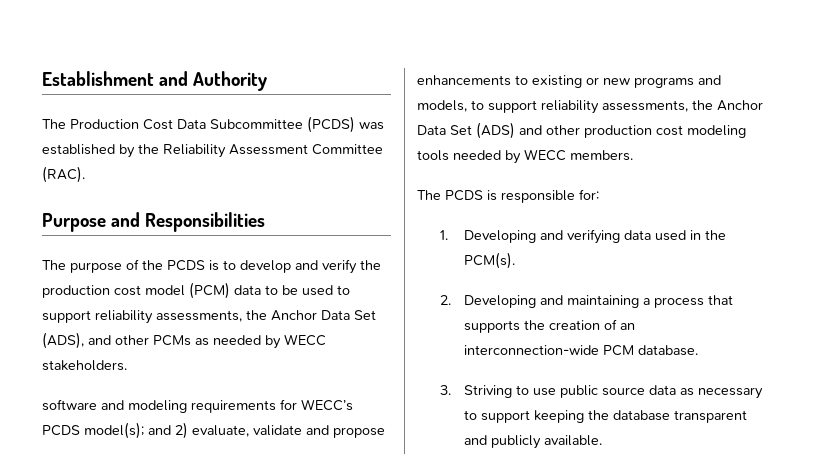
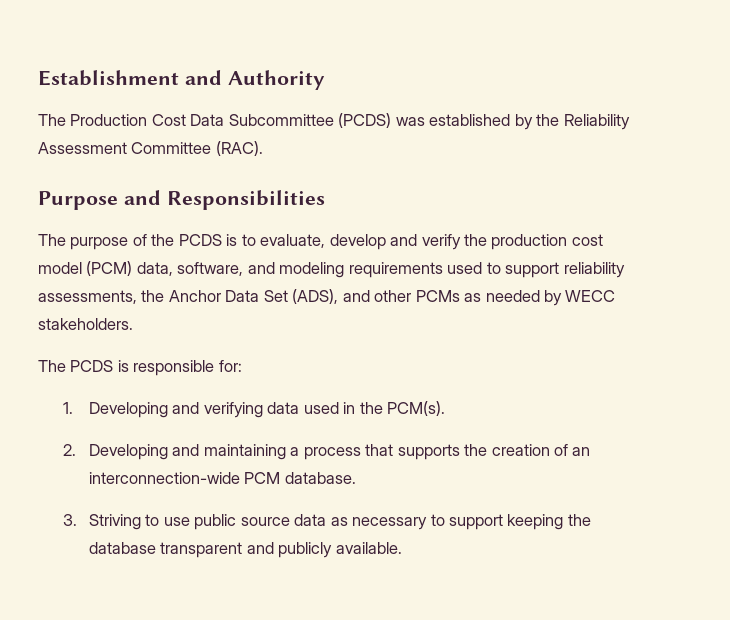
- The purpose of the PCDS is to develop and verify the production cost model (PCM) data to be used to support reliability assessments, the Anchor Data Set (ADS), and other PCMs as needed by WECC stakeholders.
+ The purpose of the PCDS is to evaluate, develop and verify the production cost model (PCM) data, software, and modeling requirements used to support reliability assessments, the Anchor Data Set (ADS), and other PCMs as needed by WECC stakeholders.
- software and modeling requirements for WECC’s PCDS model(s); and 2) evaluate, validate and propose enhancements to existing or new programs and models, to support reliability assessments, the Anchor Data Set (ADS) and other production cost modeling tools needed by WECC members.

